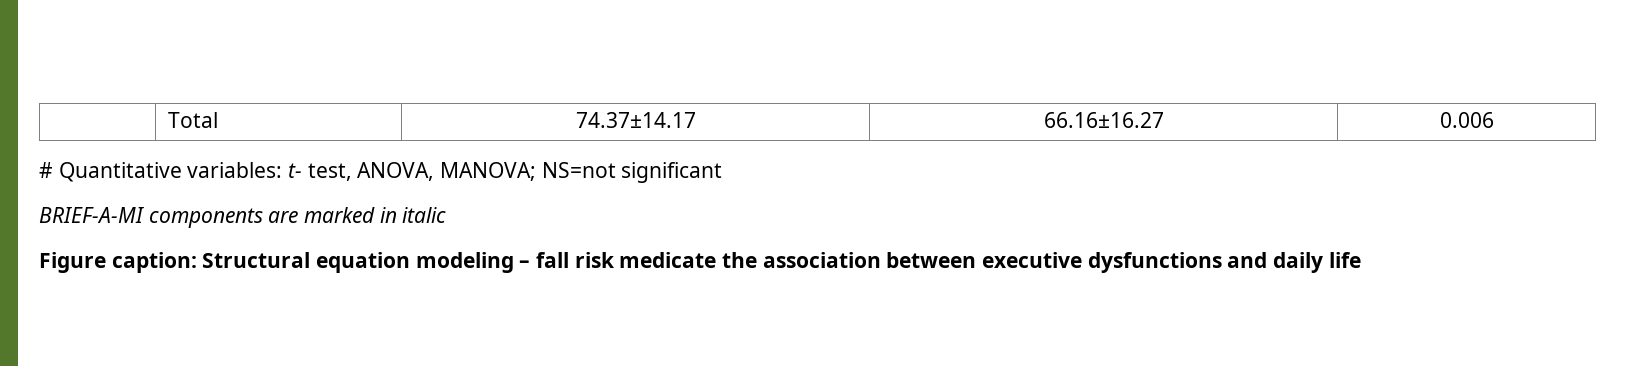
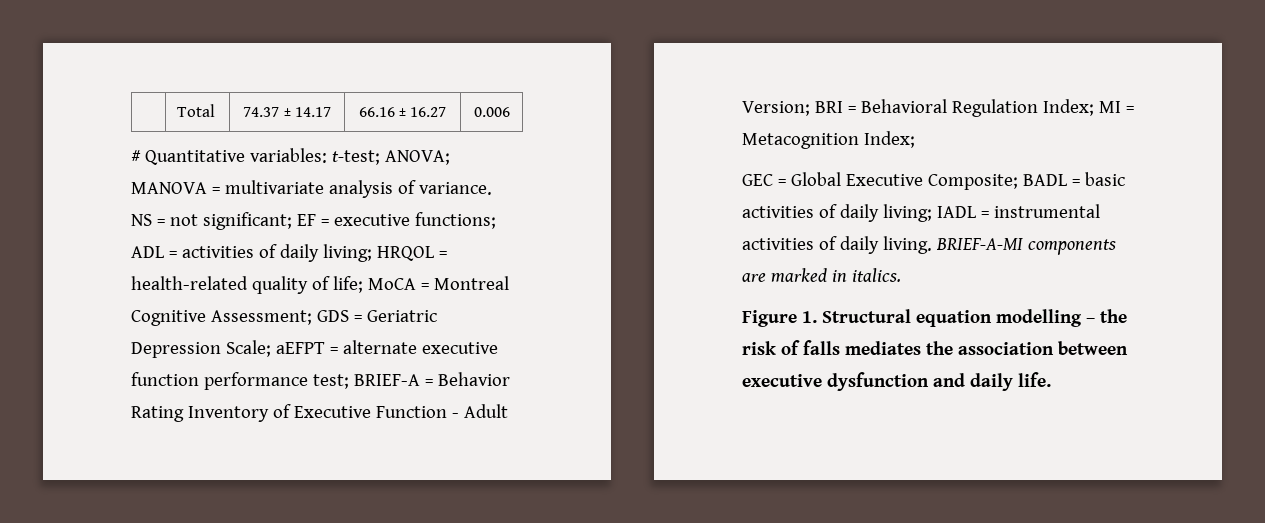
- | Total | 74.37±14.17 | 66.16±16.27 | 0.006
- # Quantitative variables: t- test, ANOVA, MANOVA; NS=not significant
- BRIEF-A-MI components are marked in italic
+ | Total | 74.37 ± 14.17 | 66.16 ± 16.27 | 0.006
+ # Quantitative variables: t-test; ANOVA; MANOVA = multivariate analysis of variance.
+ NS = not significant; EF = executive functions; ADL = activities of daily living; HRQOL = health-related quality of life; MoCA = Montreal Cognitive Assessment; GDS = Geriatric Depression Scale; aEFPT = alternate executive function performance test; BRIEF-A = Behavior Rating Inventory of Executive Function - Adult Version; BRI = Behavioral Regulation Index; MI = Metacognition Index;
+ GEC = Global Executive Composite; BADL = basic activities of daily living; IADL = instrumental activities of daily living. BRIEF-A-MI components are marked in italics.
- Figure caption: Structural equation modeling – fall risk medicate the association between executive dysfunctions and daily life
+ Figure 1. Structural equation modelling – the risk of falls mediates the association between executive dysfunction and daily life.

